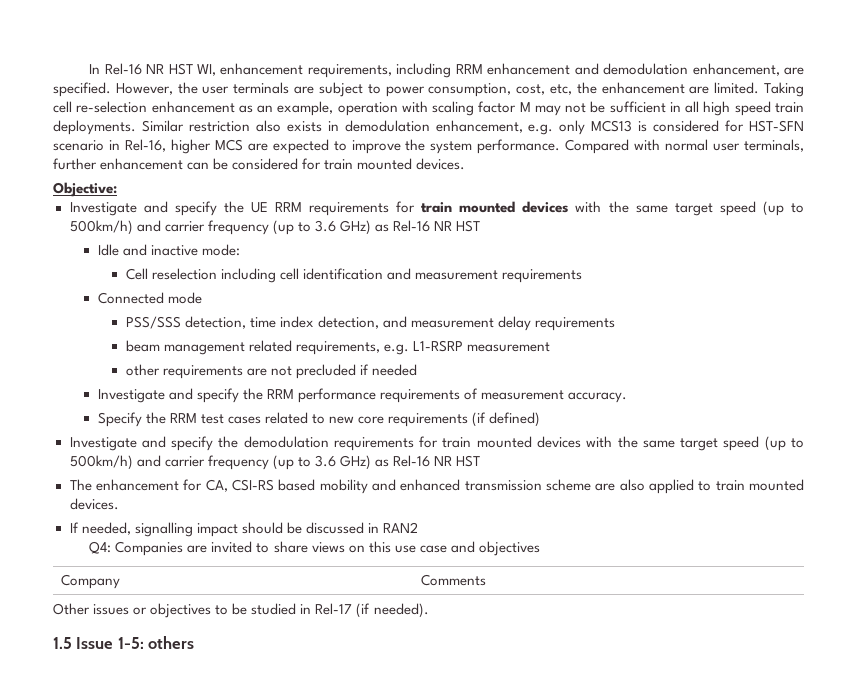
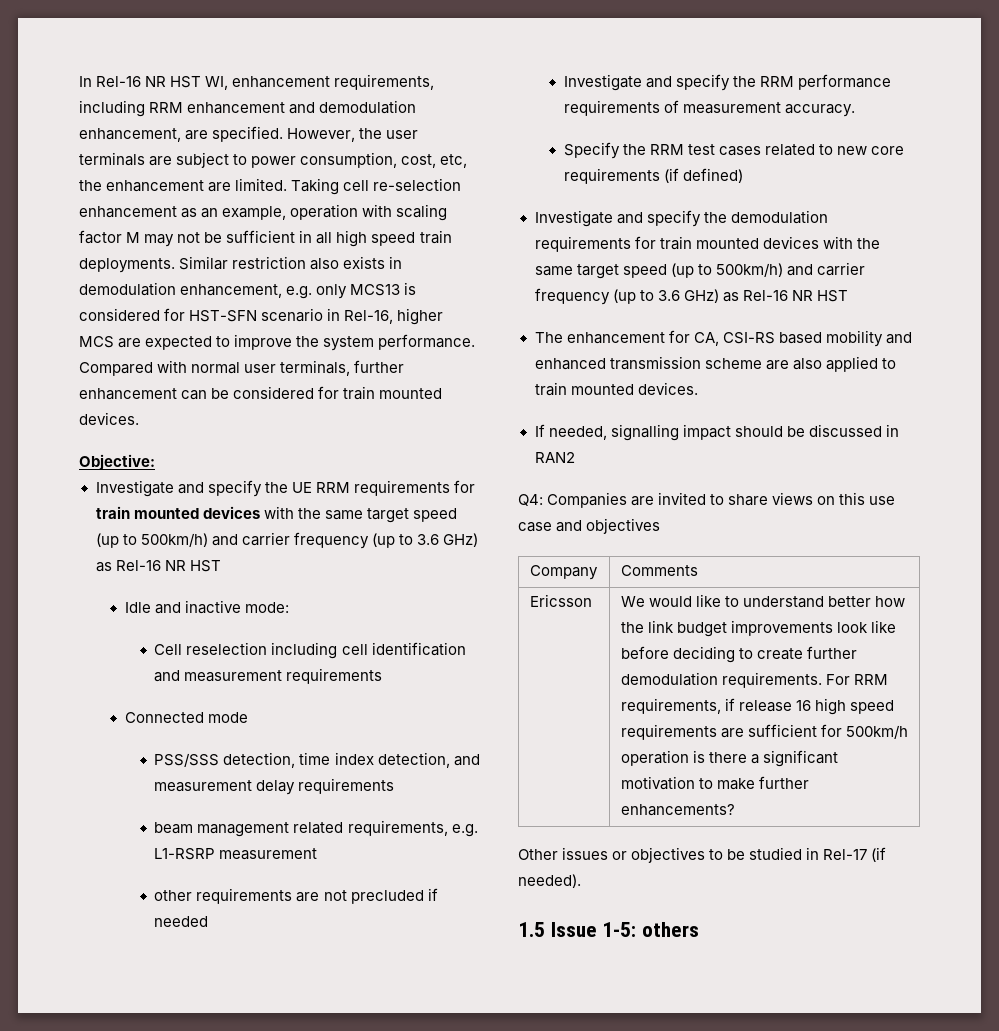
+ Ericsson | We would like to understand better how the link budget improvements look like before deciding to create further demodulation requirements. For RRM requirements, if release 16 high speed requirements are sufficient for 500km/h operation is there a significant motivation to make further enhancements?

